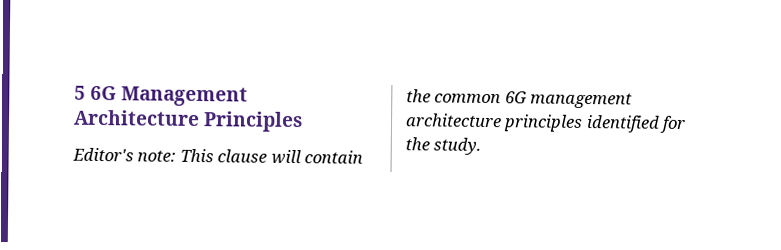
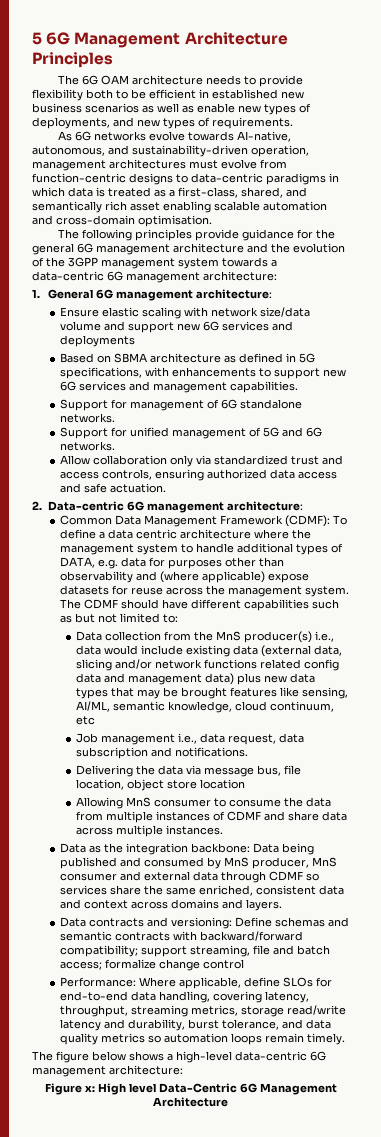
- Editor's note: This clause will contain the common 6G management architecture principles identified for the study.
+ The 6G OAM architecture needs to provide flexibility both to be efficient in established new business scenarios as well as enable new types of deployments, and new types of requirements.
+ As 6G networks evolve towards AI-native, autonomous, and sustainability-driven operation, management architectures must evolve from function-centric designs to data-centric paradigms in which data is treated as a first-class, shared, and semantically rich asset enabling scalable automation and cross-domain optimisation.
+ The following principles provide guidance for the general 6G management architecture and the evolution of the 3GPP management system towards a data-centric 6G management architecture:
+ 1. General 6G management architecture:
+ Ensure elastic scaling with network size/data volume and support new 6G services and deployments
+ Based on SBMA architecture as defined in 5G specifications, with enhancements to support new 6G services and management capabilities.
+ Support for management of 6G standalone networks.
+ Support for unified management of 5G and 6G networks.
+ Allow collaboration only via standardized trust and access controls, ensuring authorized data access and safe actuation.
+ 2. Data-centric 6G management architecture:
+ Common Data Management Framework (CDMF): To define a data centric architecture where the management system to handle additional types of DATA, e.g. data for purposes other than observability and (where applicable) expose datasets for reuse across the management system. The CDMF should have different capabilities such as but not limited to:
+ Data collection from the MnS producer(s) i.e., data would include existing data (external data, slicing and/or network functions related config data and management data) plus new data types that may be brought features like sensing, AI/ML, semantic knowledge, cloud continuum, etc
+ Job management i.e., data request, data subscription and notifications.
+ Delivering the data via message bus, file location, object store location
+ Allowing MnS consumer to consume the data from multiple instances of CDMF and share data across multiple instances.
+ Data as the integration backbone: Data being published and consumed by MnS producer, MnS consumer and external data through CDMF so services share the same enriched, consistent data and context across domains and layers.
+ Data contracts and versioning: Define schemas and semantic contracts with backward/forward compatibility; support streaming, file and batch access; formalize change control
+ Performance: Where applicable, define SLOs for end-to-end data handling, covering latency, throughput, streaming metrics, storage read/write latency and durability, burst tolerance, and data quality metrics so automation loops remain timely.
+ The figure below shows a high-level data-centric 6G management architecture:
+ Figure x: High level Data-Centric 6G Management Architecture

